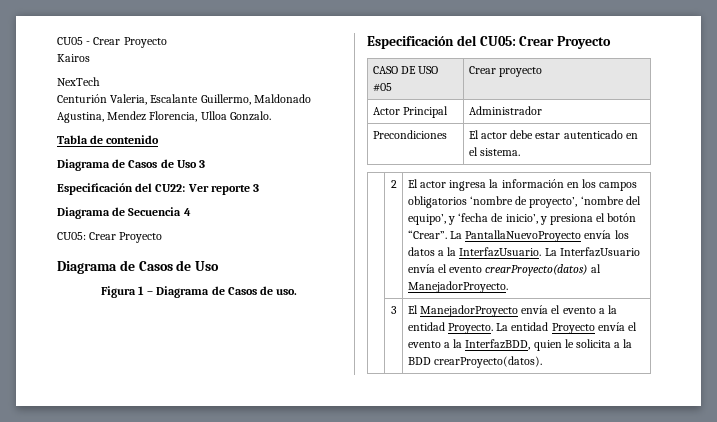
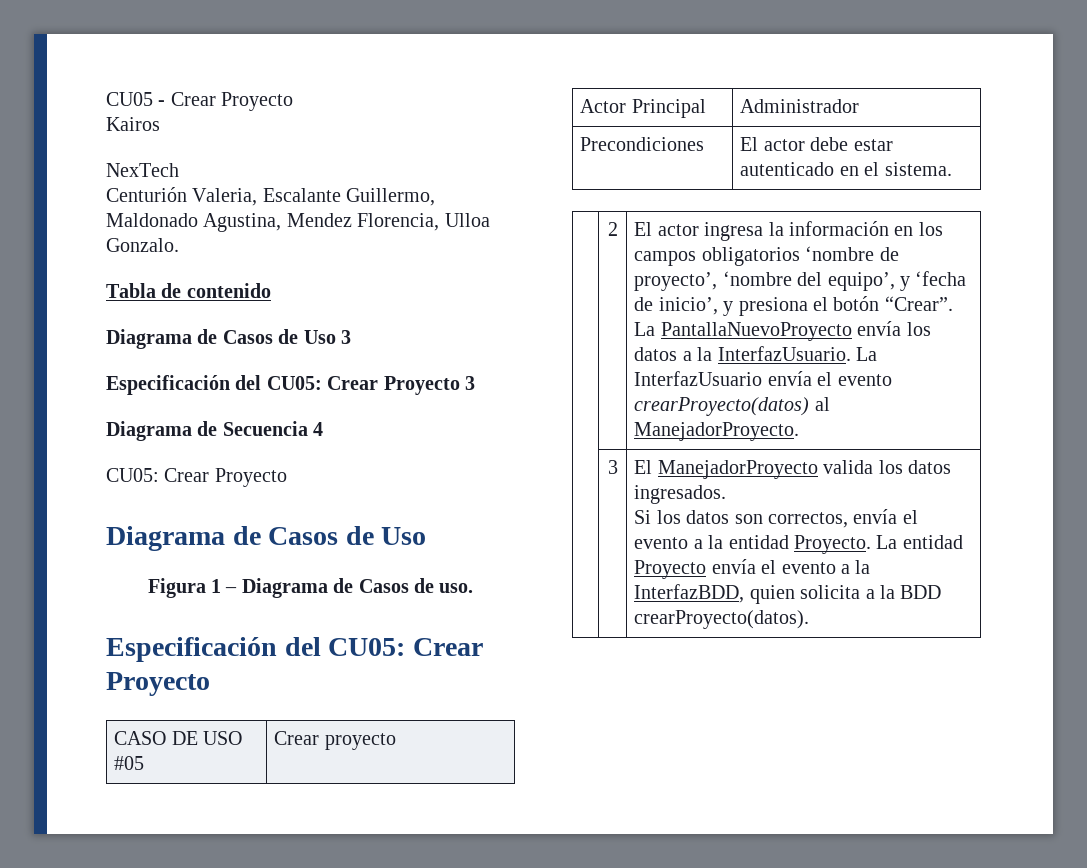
- Especificación del CU22: Ver reporte 3
+ Especificación del CU05: Crear Proyecto 3
- | 3 | El ManejadorProyecto envía el evento a la entidad Proyecto. La entidad Proyecto envía el evento a la InterfazBDD, quien le solicita a la BDD crearProyecto(datos).
+ | 3 | El ManejadorProyecto valida los datos ingresados.
+ Si los datos son correctos, envía el evento a la entidad Proyecto. La entidad Proyecto envía el evento a la InterfazBDD, quien solicita a la BDD crearProyecto(datos).

